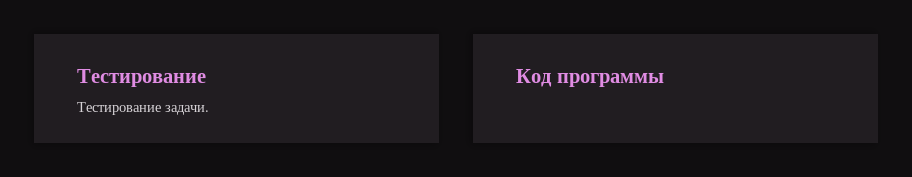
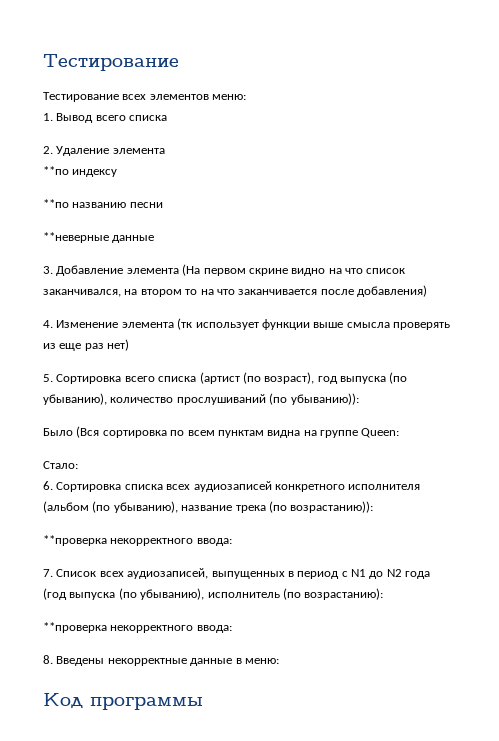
- Тестирование задачи.
+ Тестирование всех элементов меню:
+ 1. Вывод всего списка
+ 2. Удаление элемента
+ **по индексу
+ **по названию песни
+ **неверные данные
+ 3. Добавление элемента (На первом скрине видно на что список заканчивался, на втором то на что заканчивается после добавления)
+ 4. Изменение элемента (тк использует функции выше смысла проверять из еще раз нет)
+ 5. Сортировка всего списка (артист (по возраст), год выпуска (по убыванию), количество прослушиваний (по убыванию)):
+ Было (Вся сортировка по всем пунктам видна на группе Queen:
+ Стало:
+ 6. Сортировка списка всех аудиозаписей конкретного исполнителя (альбом (по убыванию), название трека (по возрастанию)):
+ **проверка некорректного ввода:
+ 7. Список всех аудиозаписей, выпущенных в период с N1 до N2 года (год выпуска (по убыванию), исполнитель (по возрастанию):
+ **проверка некорректного ввода:
+ 8. Введены некорректные данные в меню:

